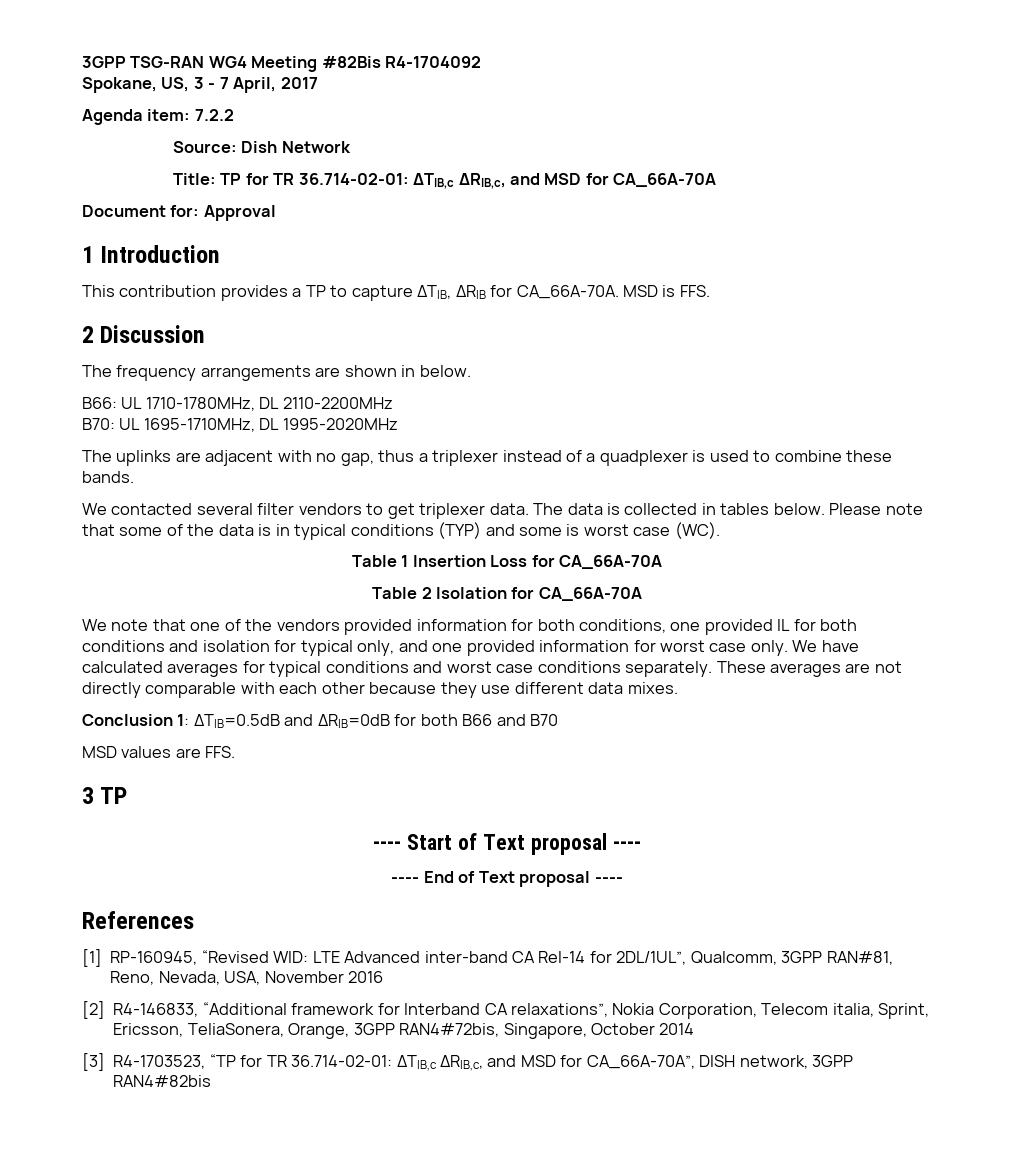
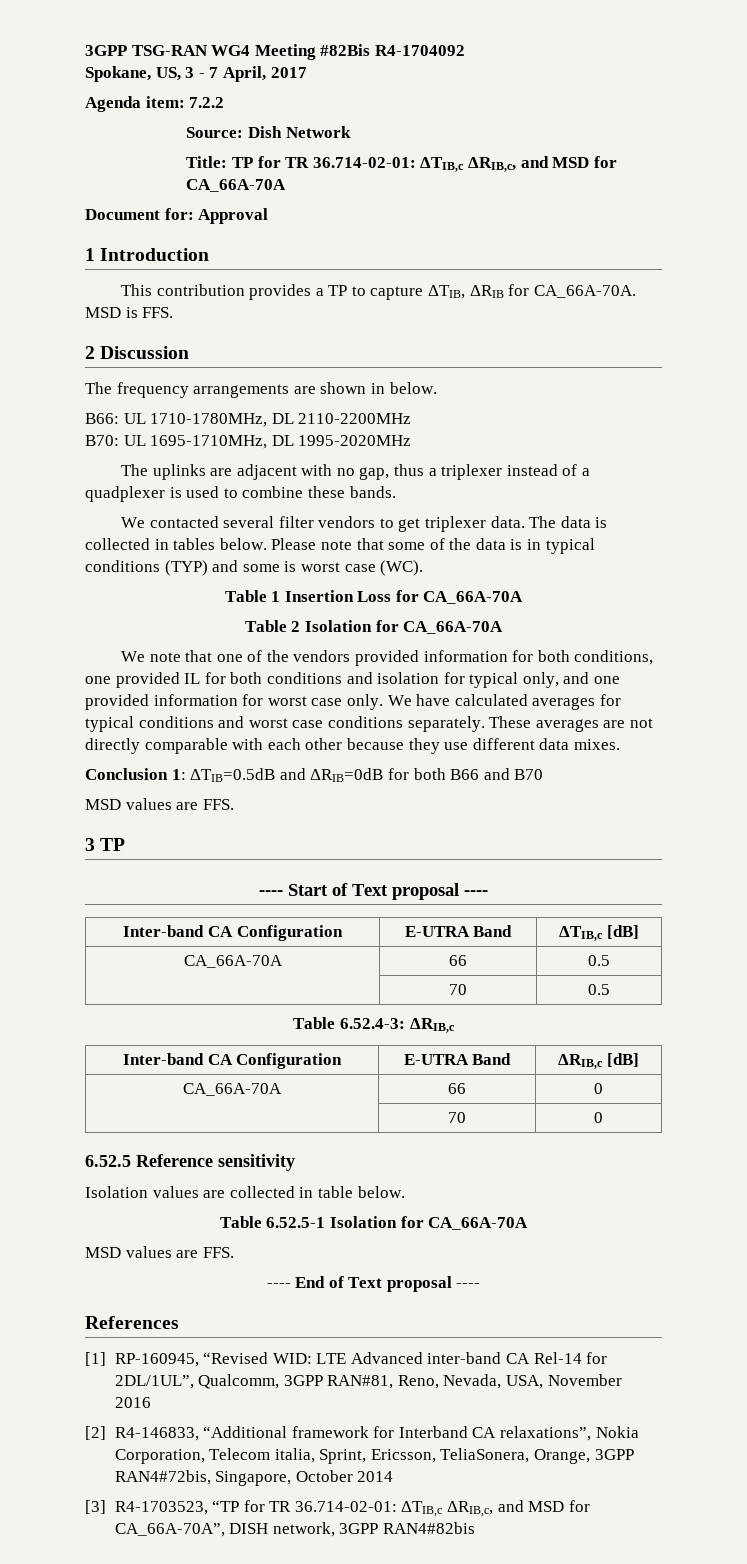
+ Inter-band CA Configuration | E-UTRA Band | ΔTIB,c [dB]
+ CA_66A-70A | 66 | 0.5
+ | 70 | 0.5
+ Table 6.52.4-3: ΔRIB,c
+ Inter-band CA Configuration | E-UTRA Band | ΔRIB,c [dB]
+ CA_66A-70A | 66 | 0
+ | 70 | 0
+ 6.52.5 Reference sensitivity
+ Isolation values are collected in table below.
+ Table 6.52.5-1 Isolation for CA_66A-70A
+ MSD values are FFS.

